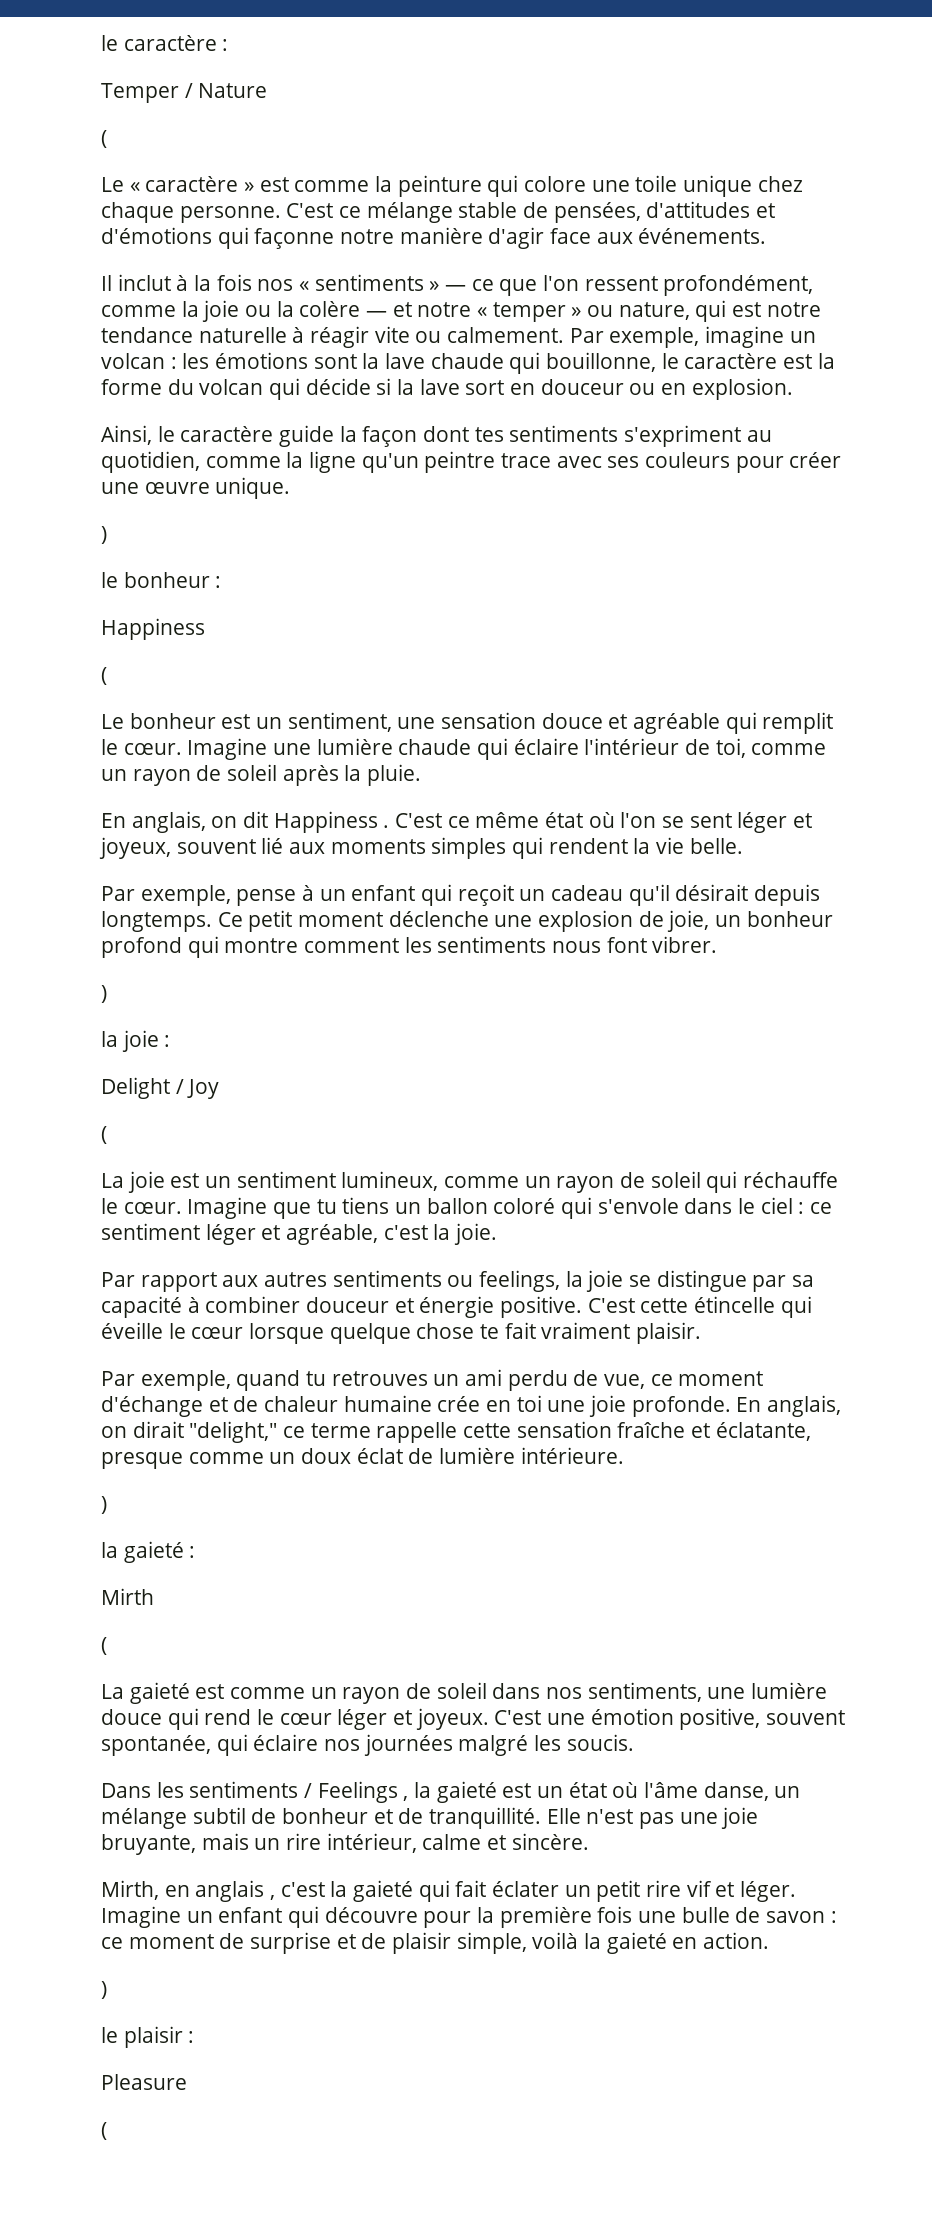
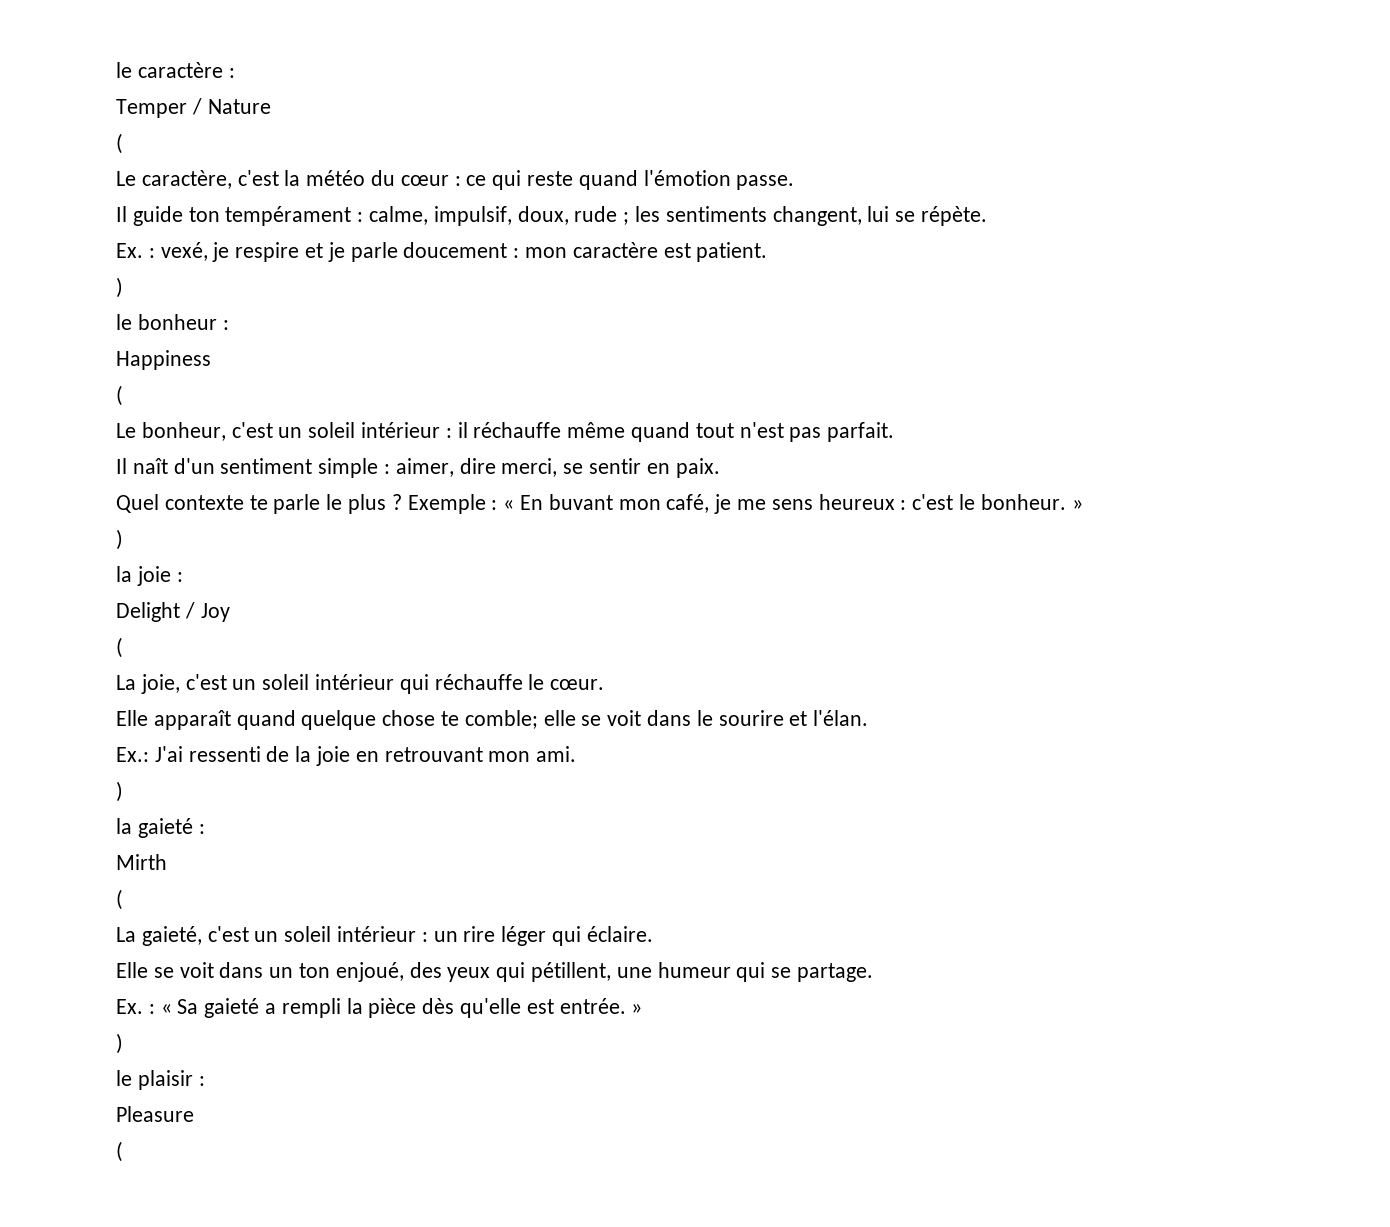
- Le « caractère » est comme la peinture qui colore une toile unique chez chaque personne. C'est ce mélange stable de pensées, d'attitudes et d'émotions qui façonne notre manière d'agir face aux événements.
- Il inclut à la fois nos « sentiments » — ce que l'on ressent profondément, comme la joie ou la colère — et notre « temper » ou nature, qui est notre tendance naturelle à réagir vite ou calmement. Par exemple, imagine un volcan : les émotions sont la lave chaude qui bouillonne, le caractère est la forme du volcan qui décide si la lave sort en douceur ou en explosion.
- Ainsi, le caractère guide la façon dont tes sentiments s'expriment au quotidien, comme la ligne qu'un peintre trace avec ses couleurs pour créer une œuvre unique.
+ Le caractère, c'est la météo du cœur : ce qui reste quand l'émotion passe.
+ Il guide ton tempérament : calme, impulsif, doux, rude ; les sentiments changent, lui se répète.
+ Ex. : vexé, je respire et je parle doucement : mon caractère est patient.
- Le bonheur est un sentiment, une sensation douce et agréable qui remplit le cœur. Imagine une lumière chaude qui éclaire l'intérieur de toi, comme un rayon de soleil après la pluie.
- En anglais, on dit Happiness . C'est ce même état où l'on se sent léger et joyeux, souvent lié aux moments simples qui rendent la vie belle.
- Par exemple, pense à un enfant qui reçoit un cadeau qu'il désirait depuis longtemps. Ce petit moment déclenche une explosion de joie, un bonheur profond qui montre comment les sentiments nous font vibrer.
+ Le bonheur, c'est un soleil intérieur : il réchauffe même quand tout n'est pas parfait.
+ Il naît d'un sentiment simple : aimer, dire merci, se sentir en paix.
+ Quel contexte te parle le plus ? Exemple : « En buvant mon café, je me sens heureux : c'est le bonheur. »
- La joie est un sentiment lumineux, comme un rayon de soleil qui réchauffe le cœur. Imagine que tu tiens un ballon coloré qui s'envole dans le ciel : ce sentiment léger et agréable, c'est la joie.
- Par rapport aux autres sentiments ou feelings, la joie se distingue par sa capacité à combiner douceur et énergie positive. C'est cette étincelle qui éveille le cœur lorsque quelque chose te fait vraiment plaisir.
- Par exemple, quand tu retrouves un ami perdu de vue, ce moment d'échange et de chaleur humaine crée en toi une joie profonde. En anglais, on dirait "delight," ce terme rappelle cette sensation fraîche et éclatante, presque comme un doux éclat de lumière intérieure.
+ La joie, c'est un soleil intérieur qui réchauffe le cœur.
+ Elle apparaît quand quelque chose te comble; elle se voit dans le sourire et l'élan.
+ Ex.: J'ai ressenti de la joie en retrouvant mon ami.
- La gaieté est comme un rayon de soleil dans nos sentiments, une lumière douce qui rend le cœur léger et joyeux. C'est une émotion positive, souvent spontanée, qui éclaire nos journées malgré les soucis.
- Dans les sentiments / Feelings , la gaieté est un état où l'âme danse, un mélange subtil de bonheur et de tranquillité. Elle n'est pas une joie bruyante, mais un rire intérieur, calme et sincère.
- Mirth, en anglais , c'est la gaieté qui fait éclater un petit rire vif et léger. Imagine un enfant qui découvre pour la première fois une bulle de savon : ce moment de surprise et de plaisir simple, voilà la gaieté en action.
+ La gaieté, c'est un soleil intérieur : un rire léger qui éclaire.
+ Elle se voit dans un ton enjoué, des yeux qui pétillent, une humeur qui se partage.
+ Ex. : « Sa gaieté a rempli la pièce dès qu'elle est entrée. »

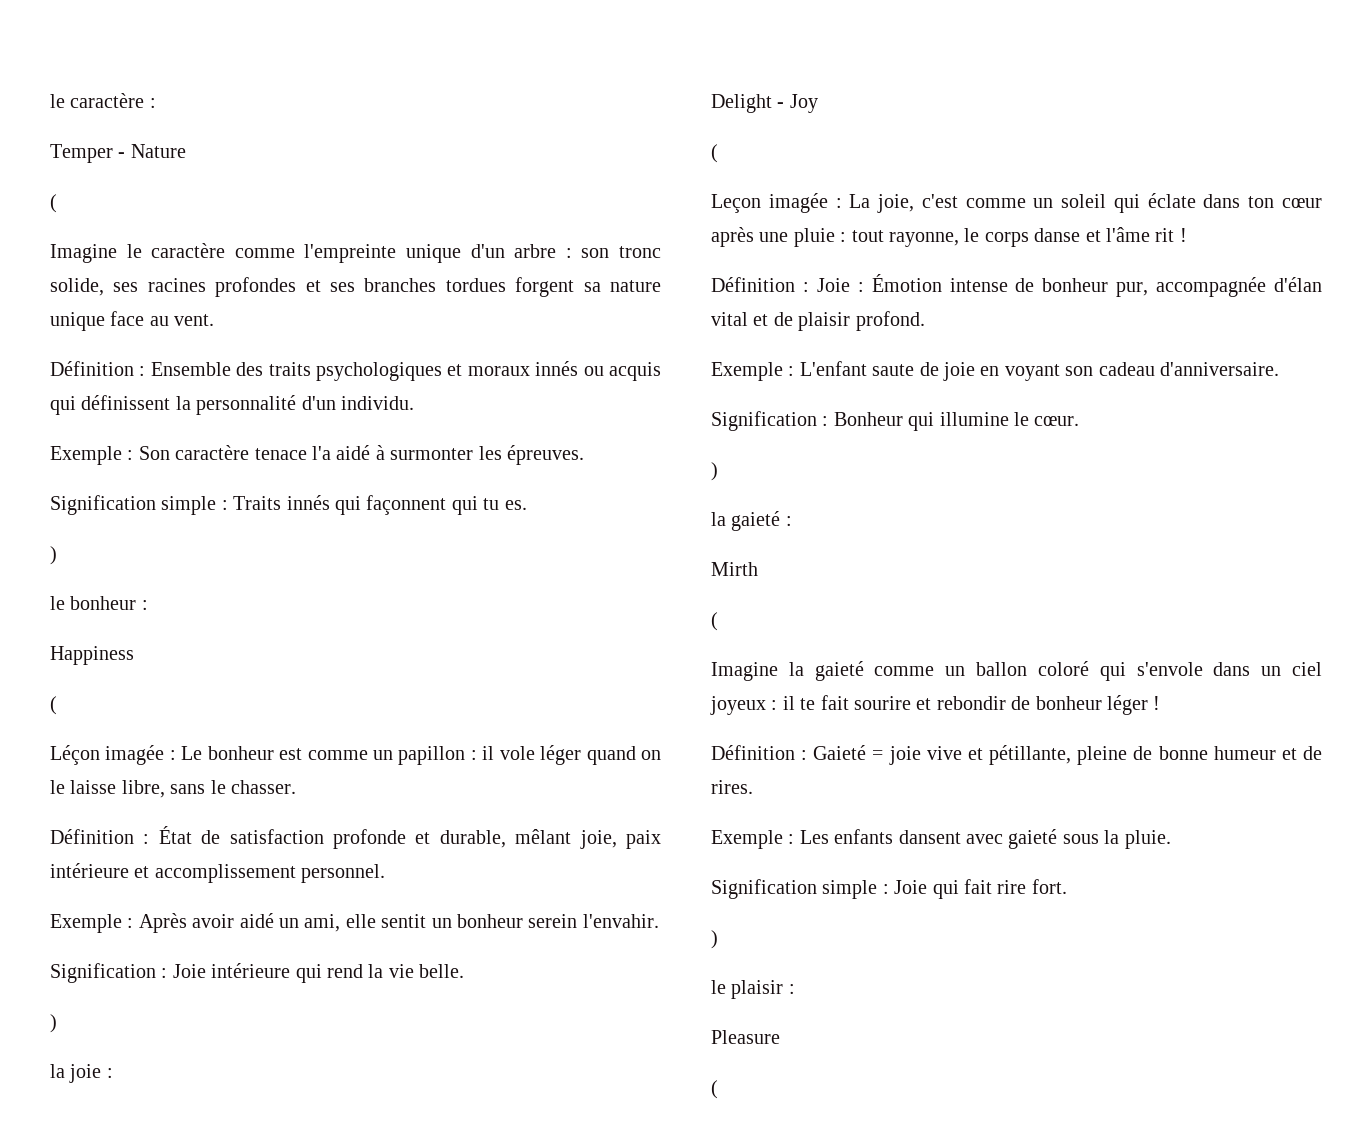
- Temper / Nature
+ Temper - Nature
- Le caractère, c'est la météo du cœur : ce qui reste quand l'émotion passe.
- Il guide ton tempérament : calme, impulsif, doux, rude ; les sentiments changent, lui se répète.
- Ex. : vexé, je respire et je parle doucement : mon caractère est patient.
+ Imagine le caractère comme l'empreinte unique d'un arbre : son tronc solide, ses racines profondes et ses branches tordues forgent sa nature unique face au vent.
+ Définition : Ensemble des traits psychologiques et moraux innés ou acquis qui définissent la personnalité d'un individu.
+ Exemple : Son caractère tenace l'a aidé à surmonter les épreuves.
+ Signification simple : Traits innés qui façonnent qui tu es.
- Le bonheur, c'est un soleil intérieur : il réchauffe même quand tout n'est pas parfait.
- Il naît d'un sentiment simple : aimer, dire merci, se sentir en paix.
- Quel contexte te parle le plus ? Exemple : « En buvant mon café, je me sens heureux : c'est le bonheur. »
+ Léçon imagée : Le bonheur est comme un papillon : il vole léger quand on le laisse libre, sans le chasser.
+ Définition : État de satisfaction profonde et durable, mêlant joie, paix intérieure et accomplissement personnel.
+ Exemple : Après avoir aidé un ami, elle sentit un bonheur serein l'envahir.
+ Signification : Joie intérieure qui rend la vie belle.
- Delight / Joy
+ Delight - Joy
- La joie, c'est un soleil intérieur qui réchauffe le cœur.
- Elle apparaît quand quelque chose te comble; elle se voit dans le sourire et l'élan.
- Ex.: J'ai ressenti de la joie en retrouvant mon ami.
+ Leçon imagée : La joie, c'est comme un soleil qui éclate dans ton cœur après une pluie : tout rayonne, le corps danse et l'âme rit !
+ Définition : Joie : Émotion intense de bonheur pur, accompagnée d'élan vital et de plaisir profond.
+ Exemple : L'enfant saute de joie en voyant son cadeau d'anniversaire.
+ Signification : Bonheur qui illumine le cœur.
- La gaieté, c'est un soleil intérieur : un rire léger qui éclaire.
- Elle se voit dans un ton enjoué, des yeux qui pétillent, une humeur qui se partage.
- Ex. : « Sa gaieté a rempli la pièce dès qu'elle est entrée. »
+ Imagine la gaieté comme un ballon coloré qui s'envole dans un ciel joyeux : il te fait sourire et rebondir de bonheur léger !
+ Définition : Gaieté = joie vive et pétillante, pleine de bonne humeur et de rires.
+ Exemple : Les enfants dansent avec gaieté sous la pluie.
+ Signification simple : Joie qui fait rire fort.

